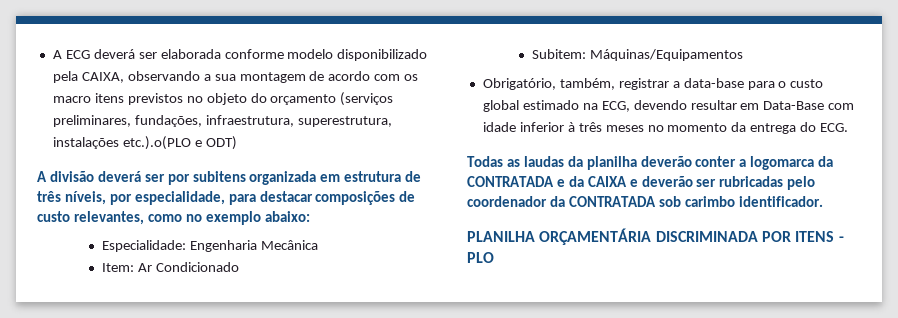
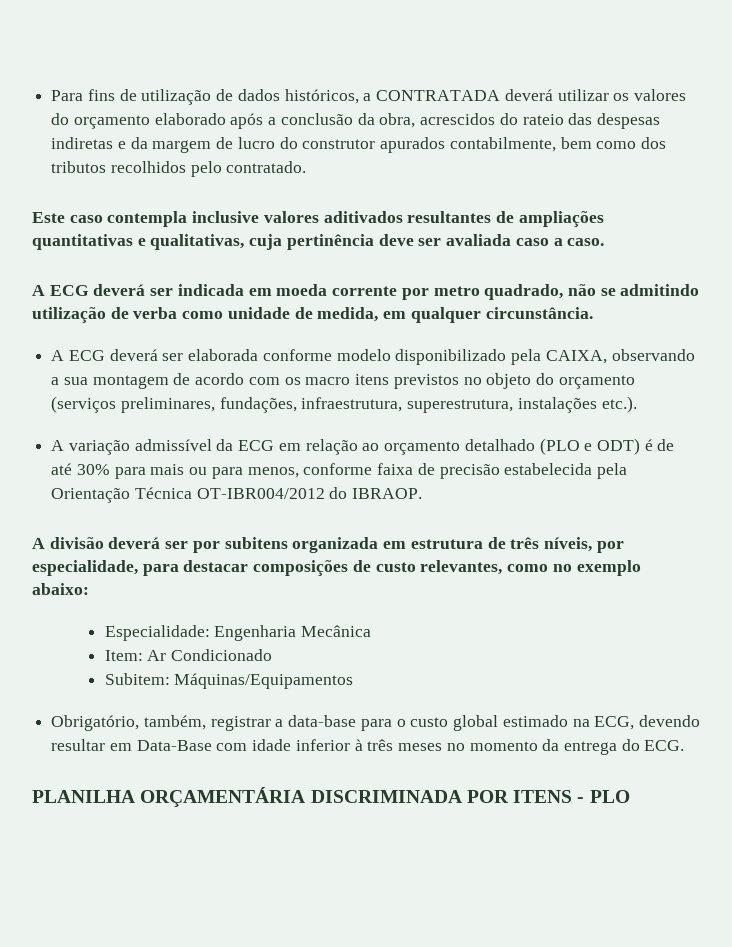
+ Para fins de utilização de dados históricos, a CONTRATADA deverá utilizar os valores do orçamento elaborado após a conclusão da obra, acrescidos do rateio das despesas indiretas e da margem de lucro do construtor apurados contabilmente, bem como dos tributos recolhidos pelo contratado.
+ Este caso contempla inclusive valores aditivados resultantes de ampliações quantitativas e qualitativas, cuja pertinência deve ser avaliada caso a caso.
+ A ECG deverá ser indicada em moeda corrente por metro quadrado, não se admitindo utilização de verba como unidade de medida, em qualquer circunstância.
- A ECG deverá ser elaborada conforme modelo disponibilizado pela CAIXA, observando a sua montagem de acordo com os macro itens previstos no objeto do orçamento (serviços preliminares, fundações, infraestrutura, superestrutura, instalações etc.).o(PLO e ODT)
+ A ECG deverá ser elaborada conforme modelo disponibilizado pela CAIXA, observando a sua montagem de acordo com os macro itens previstos no objeto do orçamento (serviços preliminares, fundações, infraestrutura, superestrutura, instalações etc.).
+ A variação admissível da ECG em relação ao orçamento detalhado (PLO e ODT) é de até 30% para mais ou para menos, conforme faixa de precisão estabelecida pela Orientação Técnica OT-IBR004/2012 do IBRAOP.
- Todas as laudas da planilha deverão conter a logomarca da CONTRATADA e da CAIXA e deverão ser rubricadas pelo coordenador da CONTRATADA sob carimbo identificador.

